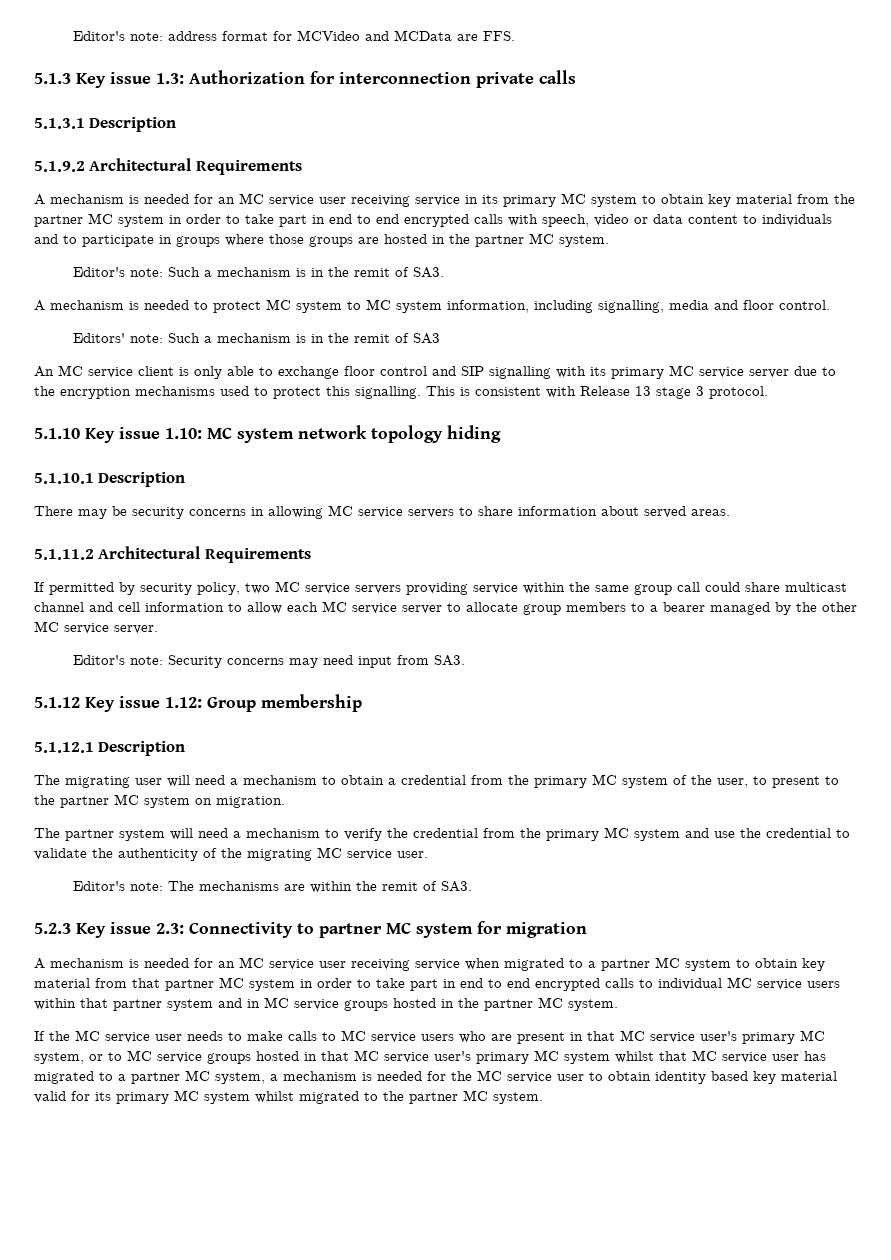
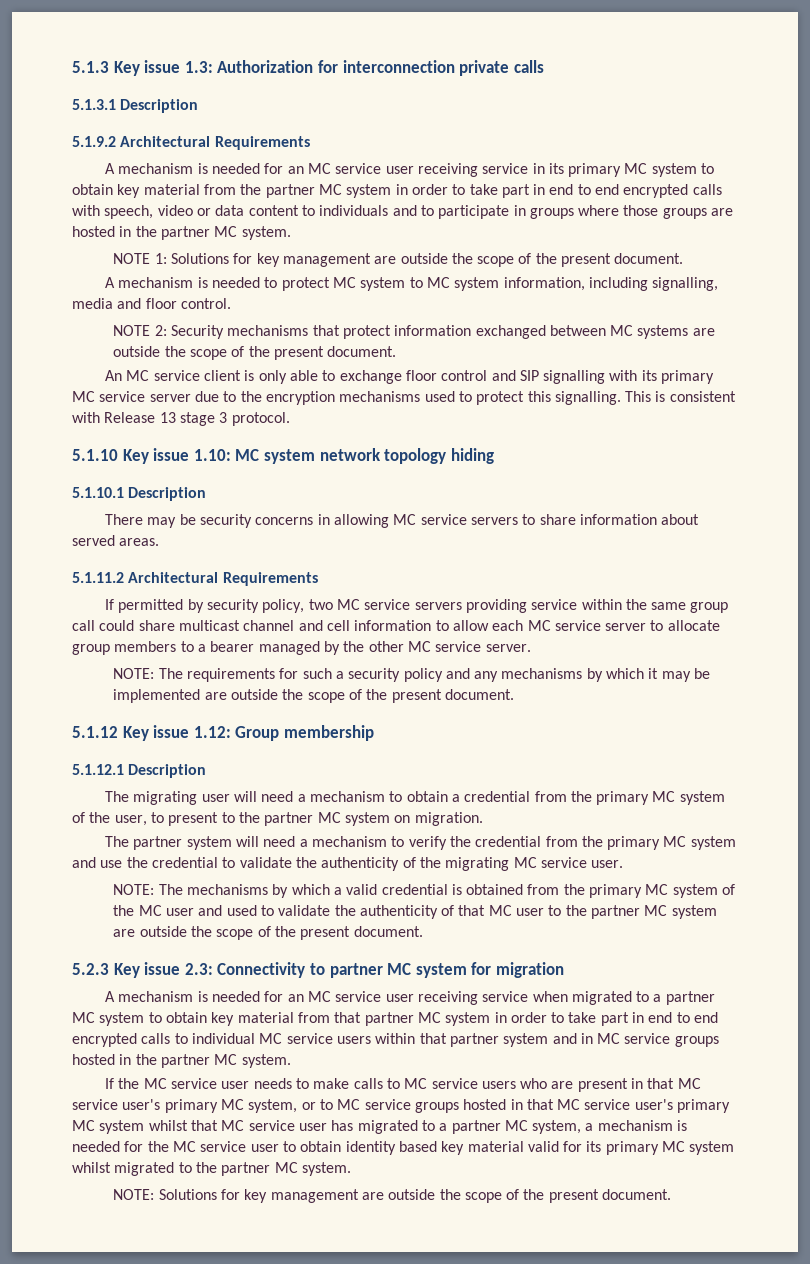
- Editor's note: address format for MCVideo and MCData are FFS.
- Editor's note: Such a mechanism is in the remit of SA3.
+ NOTE 1: Solutions for key management are outside the scope of the present document.
- Editors' note: Such a mechanism is in the remit of SA3
+ NOTE 2: Security mechanisms that protect information exchanged between MC systems are outside the scope of the present document.
- Editor's note: Security concerns may need input from SA3.
+ NOTE: The requirements for such a security policy and any mechanisms by which it may be implemented are outside the scope of the present document.
- Editor's note: The mechanisms are within the remit of SA3.
+ NOTE: The mechanisms by which a valid credential is obtained from the primary MC system of the MC user and used to validate the authenticity of that MC user to the partner MC system are outside the scope of the present document.
+ NOTE: Solutions for key management are outside the scope of the present document.

